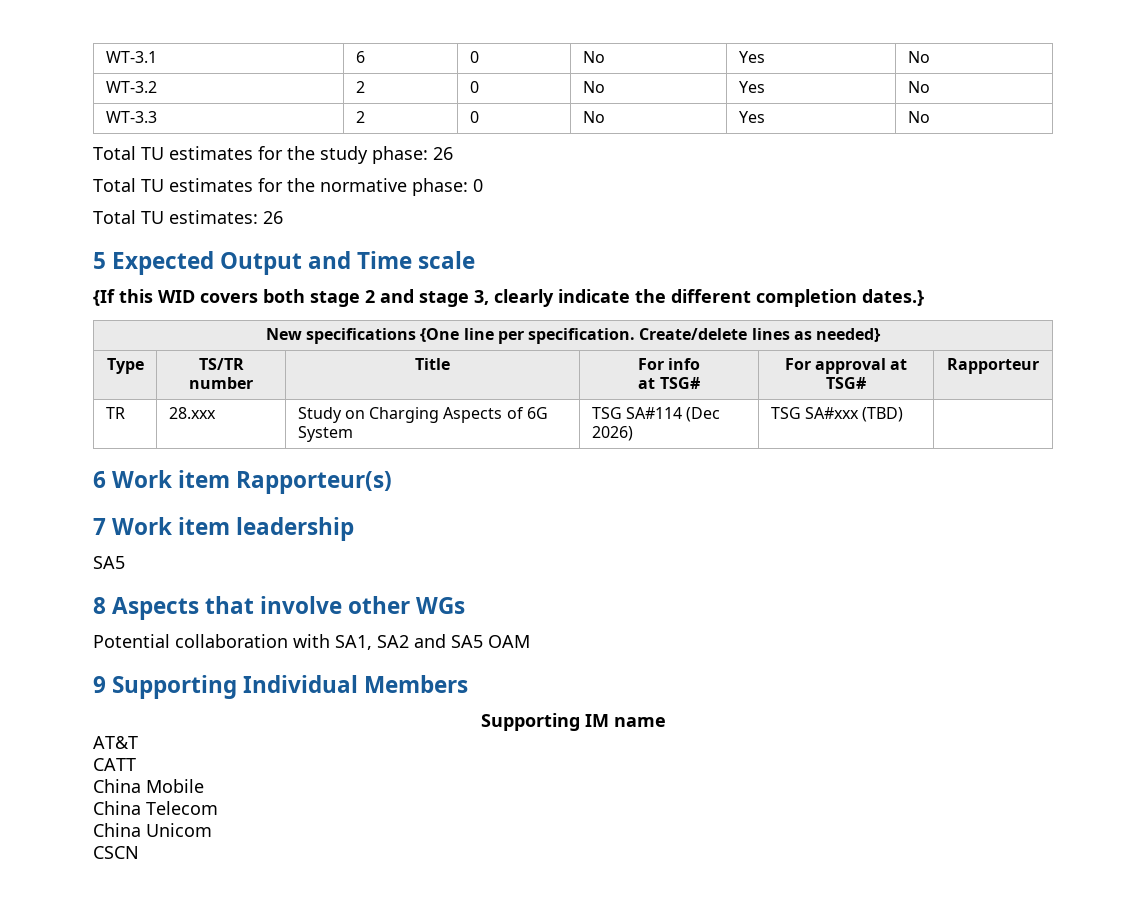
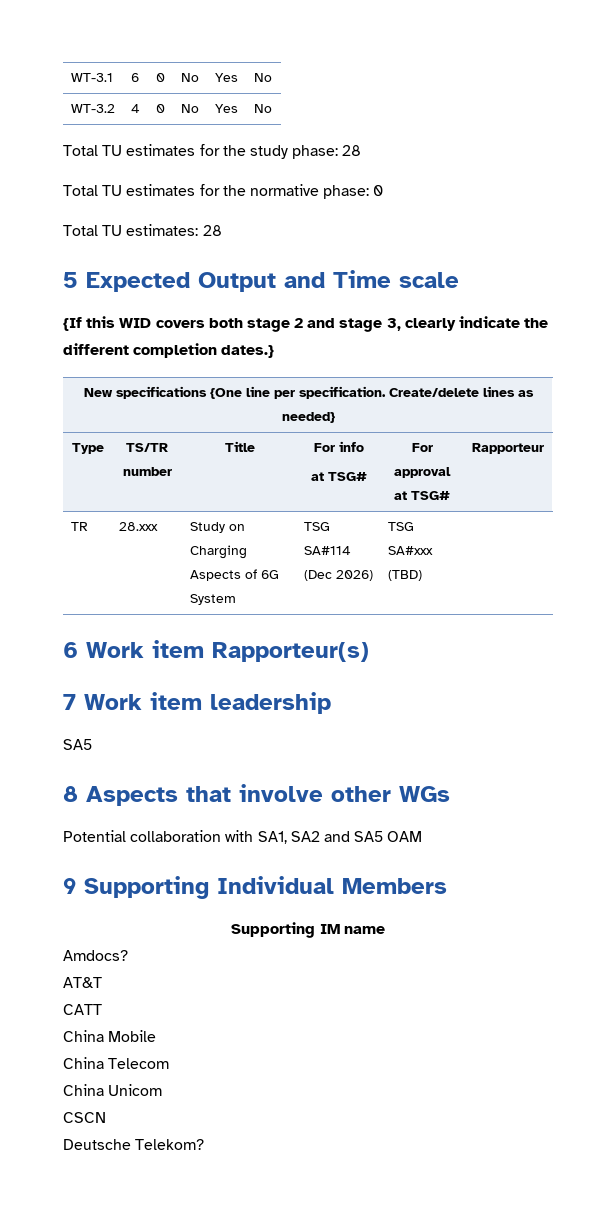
- WT-3.2 | 2 | 0 | No | Yes | No
- WT-3.3 | 2 | 0 | No | Yes | No
+ WT-3.2 | 4 | 0 | No | Yes | No
- Total TU estimates for the study phase: 26
+ Total TU estimates for the study phase: 28
- Total TU estimates: 26
+ Total TU estimates: 28
+ Amdocs?
+ Deutsche Telekom?

